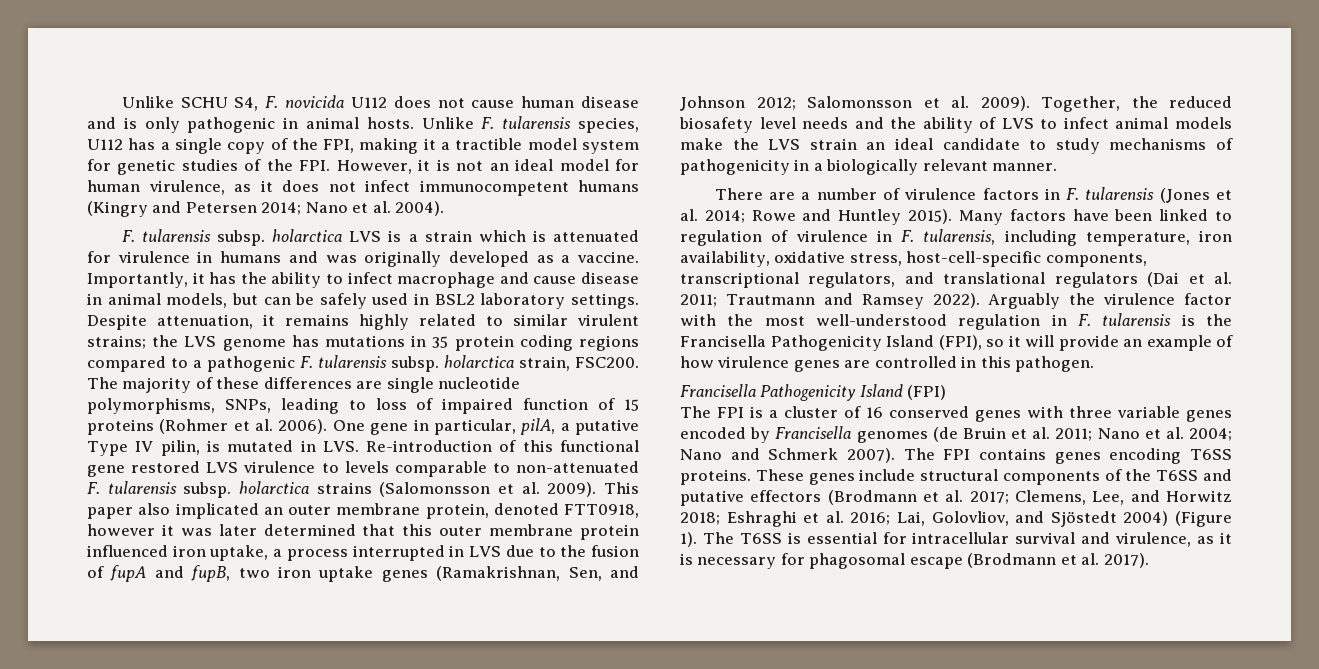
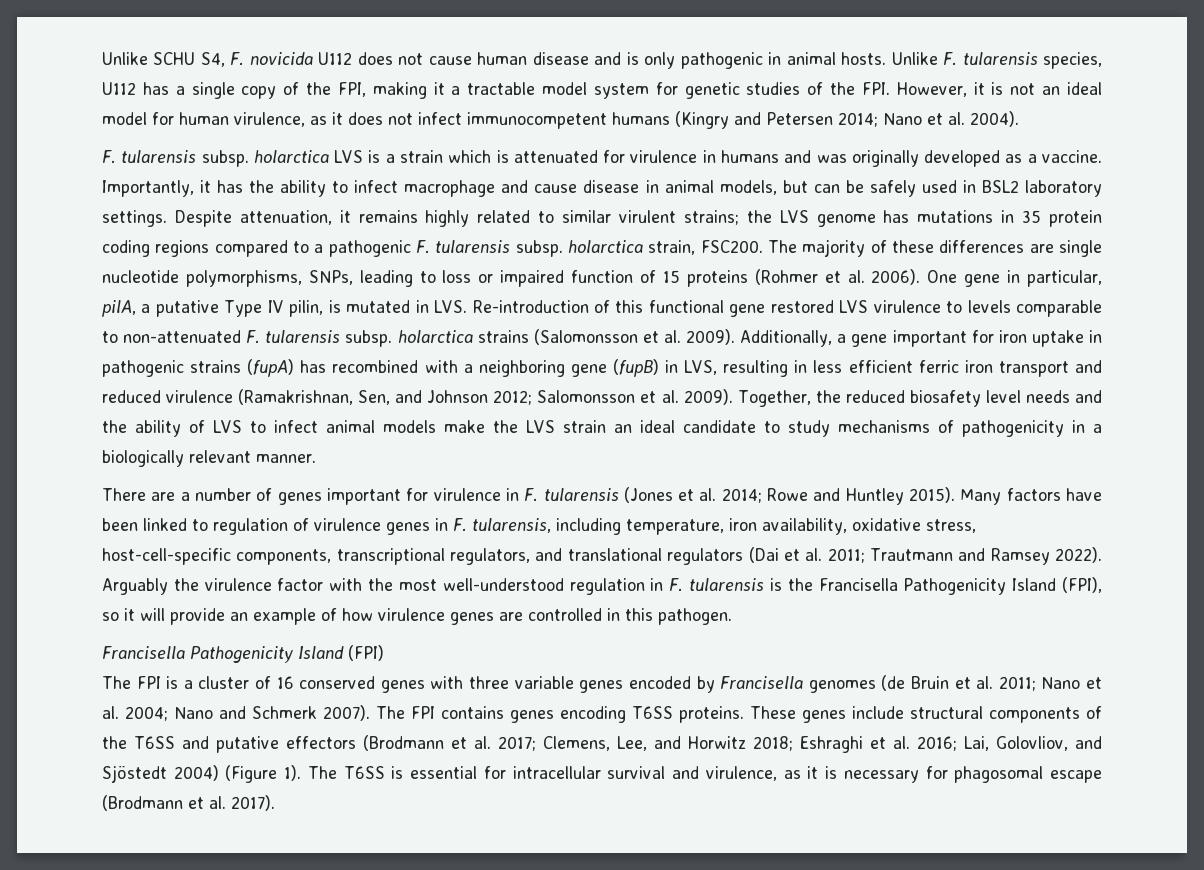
- Unlike F. tularensis species, U112 has a single copy of the FPI, making it a tractible model system for genetic studies of the FPI. However, it is not an ideal model for human virulence, as it does not infect immunocompetent humans (Kingry and Petersen 2014; Nano et al. 2004).
+ Unlike F. tularensis species, U112 has a single copy of the FPI, making it a tractable model system for genetic studies of the FPI. However, it is not an ideal model for human virulence, as it does not infect immunocompetent humans (Kingry and Petersen 2014; Nano et al. 2004).
- The majority of these differences are single nucleotide polymorphisms, SNPs, leading to loss of impaired function of 15 proteins (Rohmer et al. 2006).
+ The majority of these differences are single nucleotide polymorphisms, SNPs, leading to loss or impaired function of 15 proteins (Rohmer et al. 2006).
- This paper also implicated an outer membrane protein, denoted FTT0918, however it was later determined that this outer membrane protein influenced iron uptake, a process interrupted in LVS due to the fusion of fupA and fupB, two iron uptake genes (Ramakrishnan, Sen, and Johnson 2012; Salomonsson et al. 2009).
+ Additionally, a gene important for iron uptake in pathogenic strains (fupA) has recombined with a neighboring gene (fupB) in LVS, resulting in less efficient ferric iron transport and reduced virulence (Ramakrishnan, Sen, and Johnson 2012; Salomonsson et al. 2009).
- There are a number of virulence factors in F. tularensis (Jones et al. 2014; Rowe and Huntley 2015).
+ There are a number of genes important for virulence in F. tularensis (Jones et al. 2014; Rowe and Huntley 2015).
- Many factors have been linked to regulation of virulence in F. tularensis, including temperature, iron availability, oxidative stress, host-cell-specific components, transcriptional regulators, and translational regulators (Dai et al. 2011; Trautmann and Ramsey 2022).
+ Many factors have been linked to regulation of virulence genes in F. tularensis, including temperature, iron availability, oxidative stress, host-cell-specific components, transcriptional regulators, and translational regulators (Dai et al. 2011; Trautmann and Ramsey 2022).

